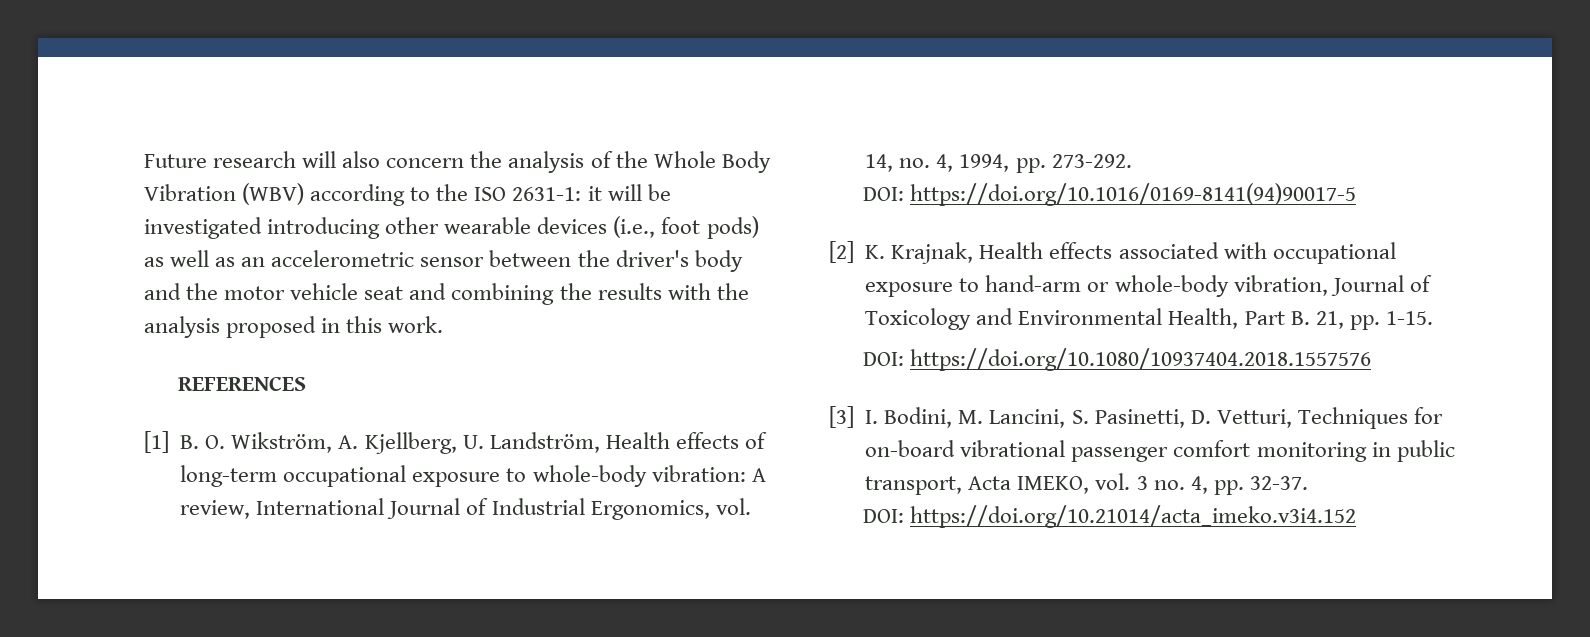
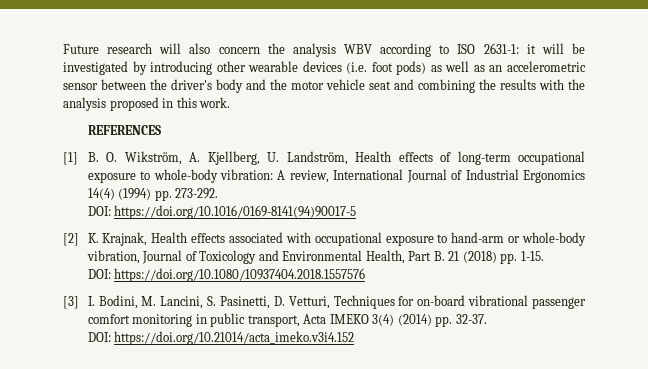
- Future research will also concern the analysis of the Whole Body Vibration (WBV) according to the ISO 2631-1: it will be investigated introducing other wearable devices (i.e., foot pods) as well as an accelerometric sensor between the driver's body and the motor vehicle seat and combining the results with the analysis proposed in this work.
+ Future research will also concern the analysis WBV according to ISO 2631-1: it will be investigated by introducing other wearable devices (i.e. foot pods) as well as an accelerometric sensor between the driver's body and the motor vehicle seat and combining the results with the analysis proposed in this work.
- [1] B. O. Wikström, A. Kjellberg, U. Landström, Health effects of long-term occupational exposure to whole-body vibration: A review, International Journal of Industrial Ergonomics, vol. 14, no. 4, 1994, pp. 273-292.
+ [1] B. O. Wikström, A. Kjellberg, U. Landström, Health effects of long-term occupational exposure to whole-body vibration: A review, International Journal of Industrial Ergonomics 14(4) (1994) pp. 273-292.
- [2] K. Krajnak, Health effects associated with occupational exposure to hand-arm or whole-body vibration, Journal of Toxicology and Environmental Health, Part B. 21, pp. 1-15.
+ [2] K. Krajnak, Health effects associated with occupational exposure to hand-arm or whole-body vibration, Journal of Toxicology and Environmental Health, Part B. 21 (2018) pp. 1-15.
- [3] I. Bodini, M. Lancini, S. Pasinetti, D. Vetturi, Techniques for on-board vibrational passenger comfort monitoring in public transport, Acta IMEKO, vol. 3 no. 4, pp. 32-37.
+ [3] I. Bodini, M. Lancini, S. Pasinetti, D. Vetturi, Techniques for on-board vibrational passenger comfort monitoring in public transport, Acta IMEKO 3(4) (2014) pp. 32-37.

